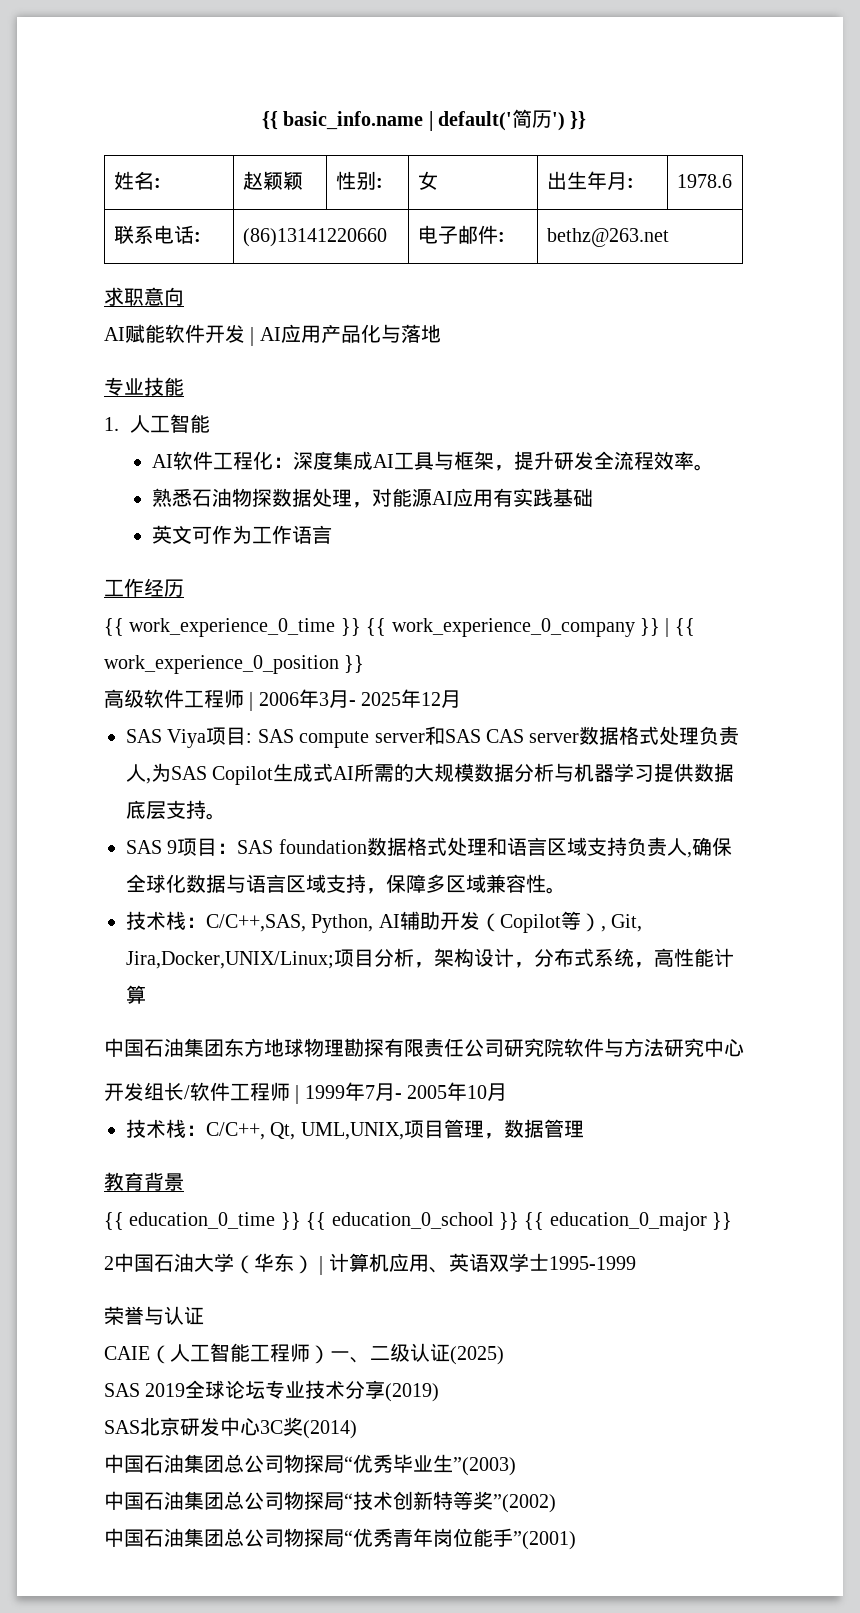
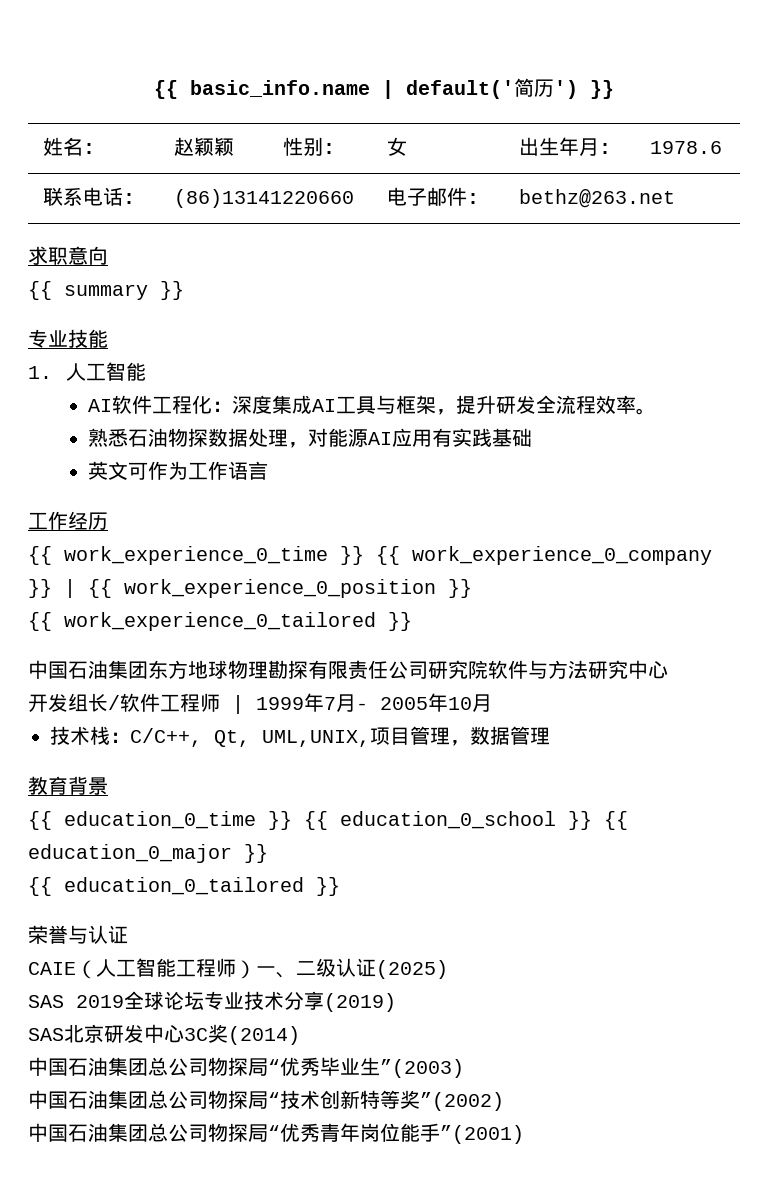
- AI赋能软件开发 | AI应用产品化与落地
+ {{ summary }}
- 高级软件工程师 | 2006年3月- 2025年12月
- SAS Viya项目: SAS compute server和SAS CAS server数据格式处理负责人,为SAS Copilot生成式AI所需的大规模数据分析与机器学习提供数据底层支持。
- SAS 9项目：SAS foundation数据格式处理和语言区域支持负责人,确保全球化数据与语言区域支持，保障多区域兼容性。
- 技术栈：C/C++,SAS, Python, AI辅助开发（Copilot等）, Git, Jira,Docker,UNIX/Linux;项目分析，架构设计，分布式系统，高性能计算
+ {{ work_experience_0_tailored }}
- 2中国石油大学（华东） | 计算机应用、英语双学士1995-1999
+ {{ education_0_tailored }}

